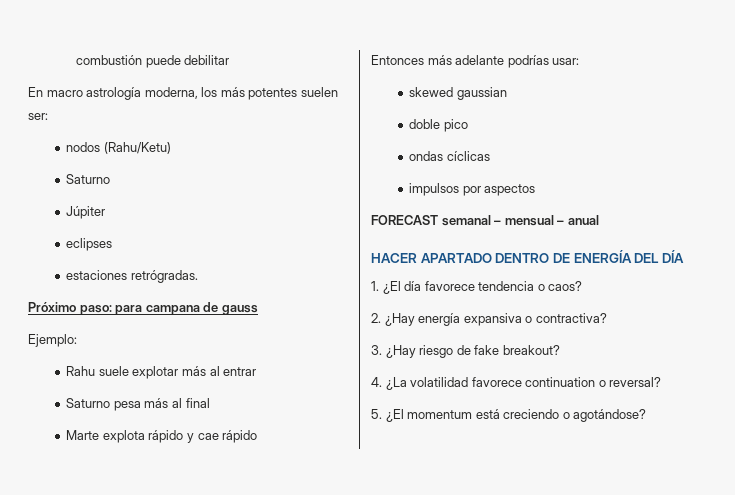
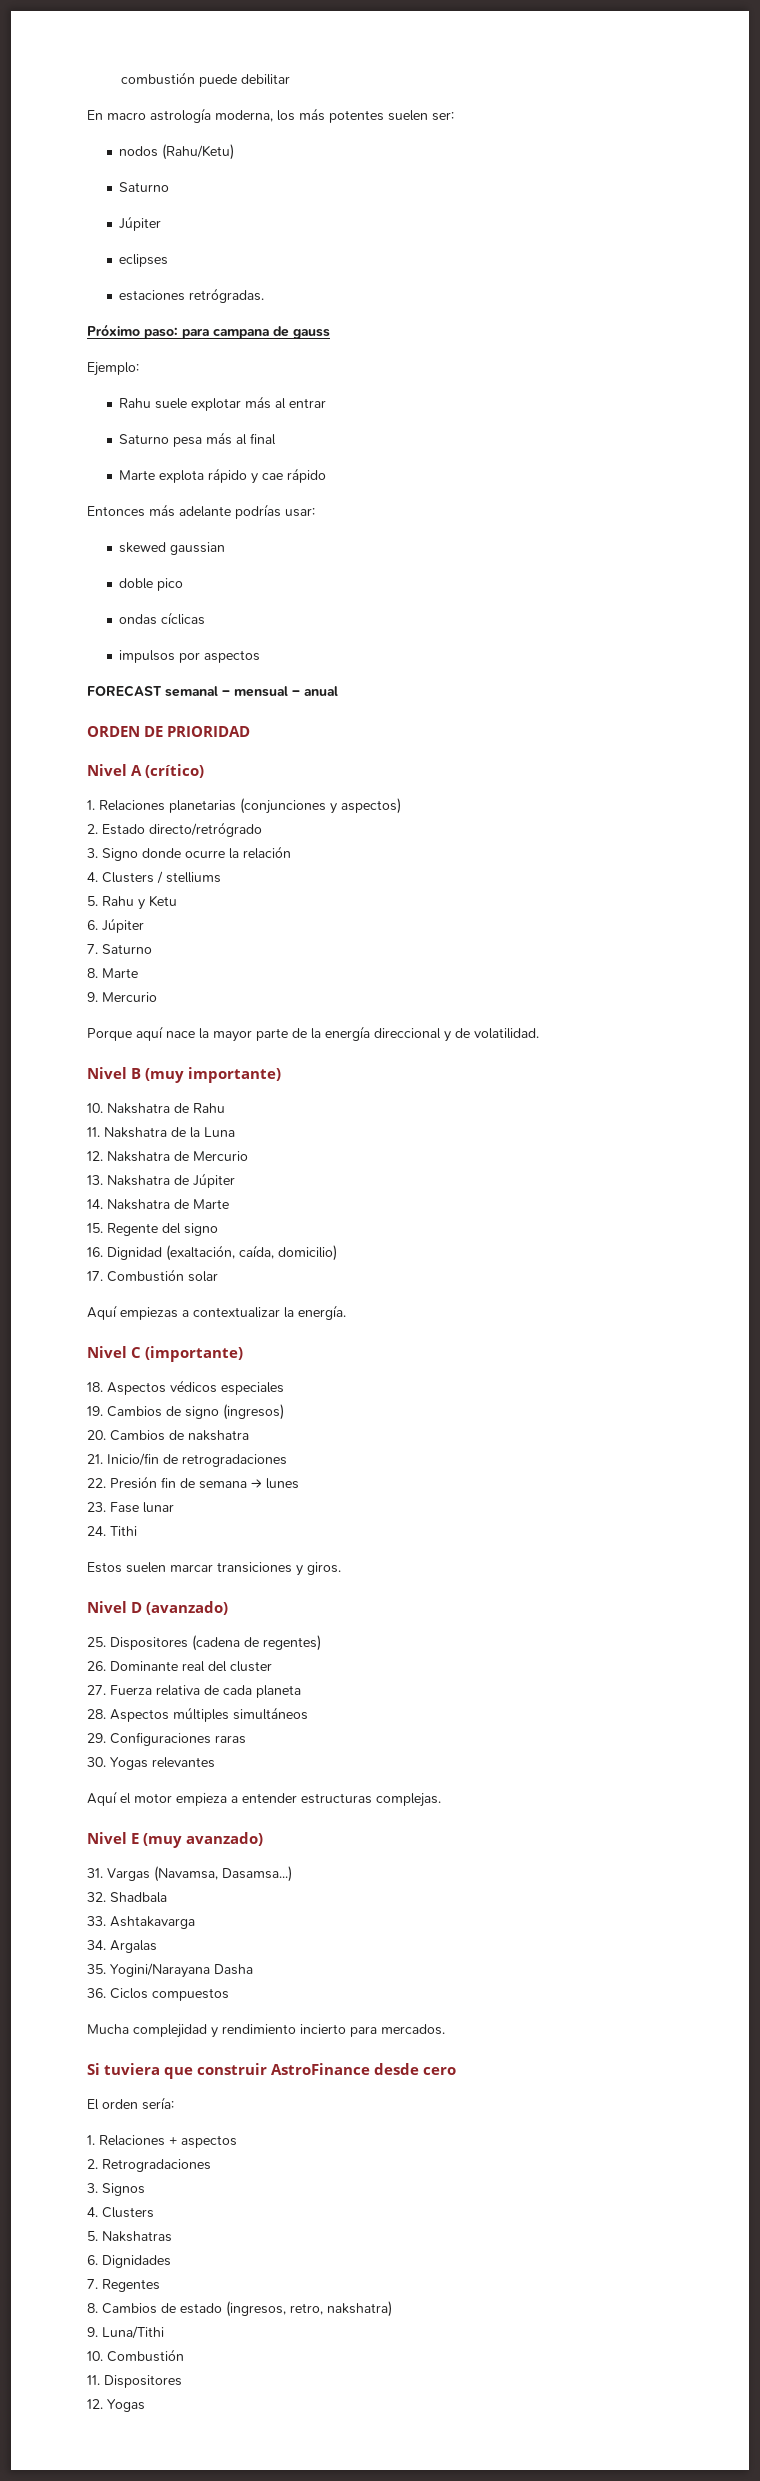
- HACER APARTADO DENTRO DE ENERGÍA DEL DÍA
- 1. ¿El día favorece tendencia o caos?
- 2. ¿Hay energía expansiva o contractiva?
- 3. ¿Hay riesgo de fake breakout?
- 4. ¿La volatilidad favorece continuation o reversal?
- 5. ¿El momentum está creciendo o agotándose?
+ ORDEN DE PRIORIDAD
+ Nivel A (crítico)
+ 1. Relaciones planetarias (conjunciones y aspectos)
+ 2. Estado directo/retrógrado
+ 3. Signo donde ocurre la relación
+ 4. Clusters / stelliums
+ 5. Rahu y Ketu
+ 6. Júpiter
+ 7. Saturno
+ 8. Marte
+ 9. Mercurio
+ Porque aquí nace la mayor parte de la energía direccional y de volatilidad.
+ Nivel B (muy importante)
+ 10. Nakshatra de Rahu
+ 11. Nakshatra de la Luna
+ 12. Nakshatra de Mercurio
+ 13. Nakshatra de Júpiter
+ 14. Nakshatra de Marte
+ 15. Regente del signo
+ 16. Dignidad (exaltación, caída, domicilio)
+ 17. Combustión solar
+ Aquí empiezas a contextualizar la energía.
+ Nivel C (importante)
+ 18. Aspectos védicos especiales
+ 19. Cambios de signo (ingresos)
+ 20. Cambios de nakshatra
+ 21. Inicio/fin de retrogradaciones
+ 22. Presión fin de semana → lunes
+ 23. Fase lunar
+ 24. Tithi
+ Estos suelen marcar transiciones y giros.
+ Nivel D (avanzado)
+ 25. Dispositores (cadena de regentes)
+ 26. Dominante real del cluster
+ 27. Fuerza relativa de cada planeta
+ 28. Aspectos múltiples simultáneos
+ 29. Configuraciones raras
+ 30. Yogas relevantes
+ Aquí el motor empieza a entender estructuras complejas.
+ Nivel E (muy avanzado)
+ 31. Vargas (Navamsa, Dasamsa...)
+ 32. Shadbala
+ 33. Ashtakavarga
+ 34. Argalas
+ 35. Yogini/Narayana Dasha
+ 36. Ciclos compuestos
+ Mucha complejidad y rendimiento incierto para mercados.
+ Si tuviera que construir AstroFinance desde cero
+ El orden sería:
+ 1. Relaciones + aspectos
+ 2. Retrogradaciones
+ 3. Signos
+ 4. Clusters
+ 5. Nakshatras
+ 6. Dignidades
+ 7. Regentes
+ 8. Cambios de estado (ingresos, retro, nakshatra)
+ 9. Luna/Tithi
+ 10. Combustión
+ 11. Dispositores
+ 12. Yogas

